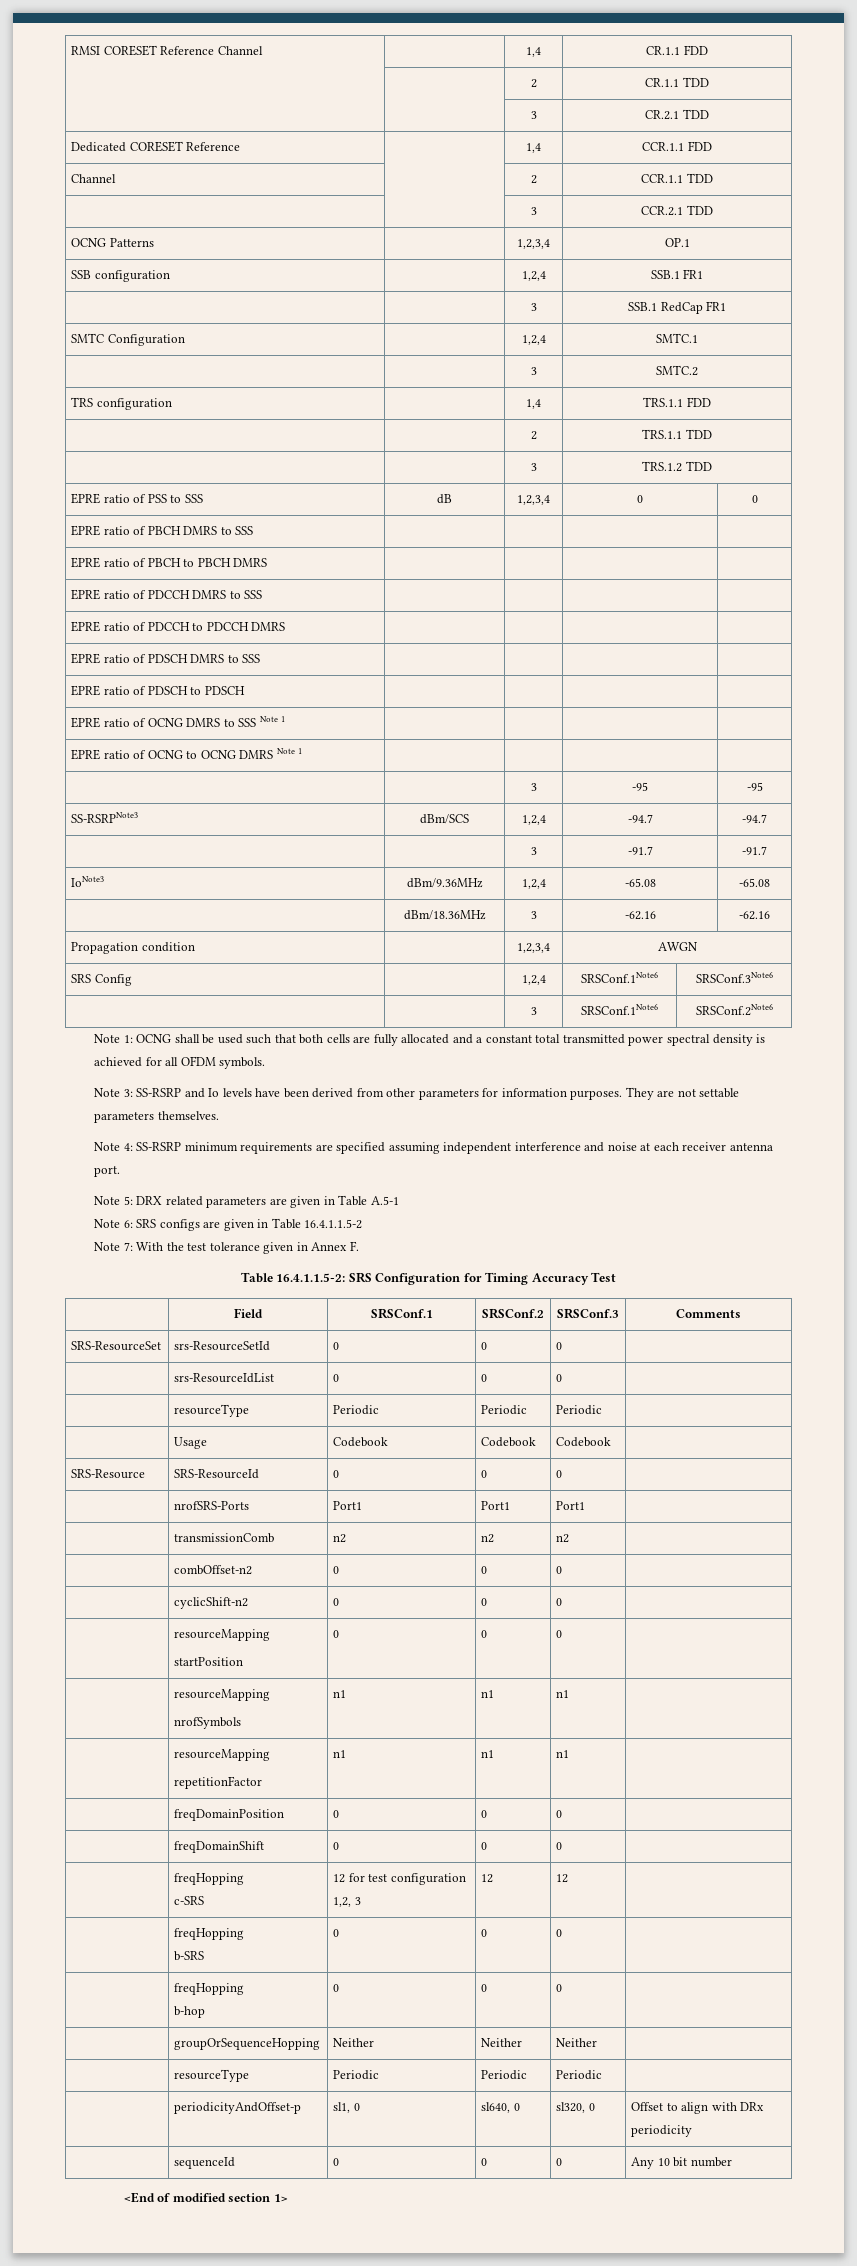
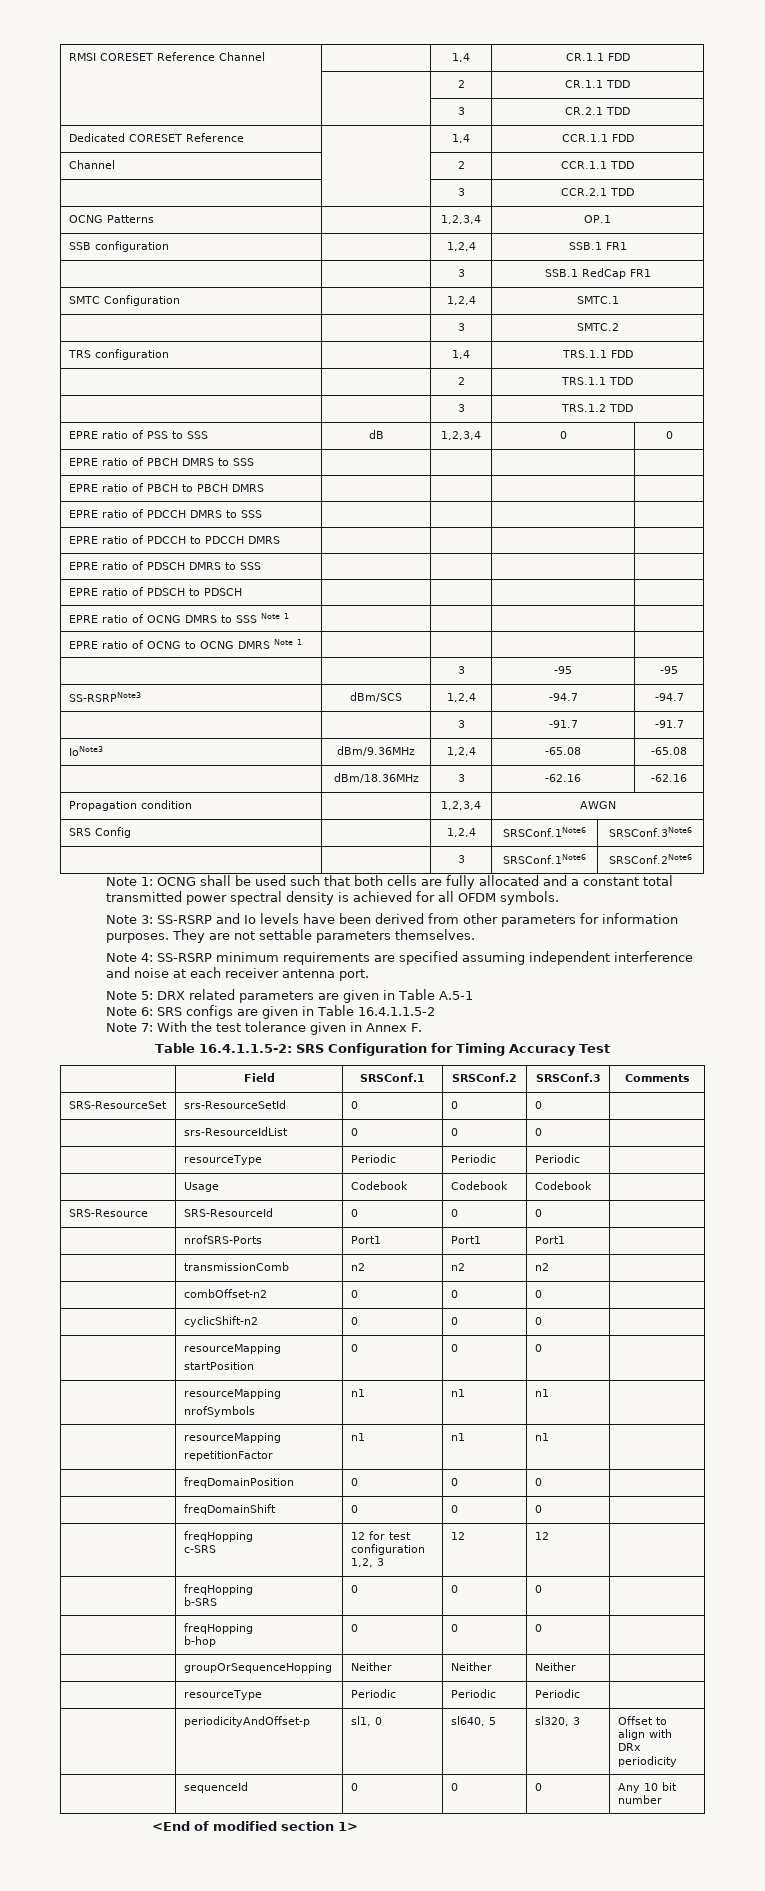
- | periodicityAndOffset-p | sl1, 0 | sl640, 0 | sl320, 0 | Offset to align with DRx periodicity
+ | periodicityAndOffset-p | sl1, 0 | sl640, 5 | sl320, 3 | Offset to align with DRx periodicity

